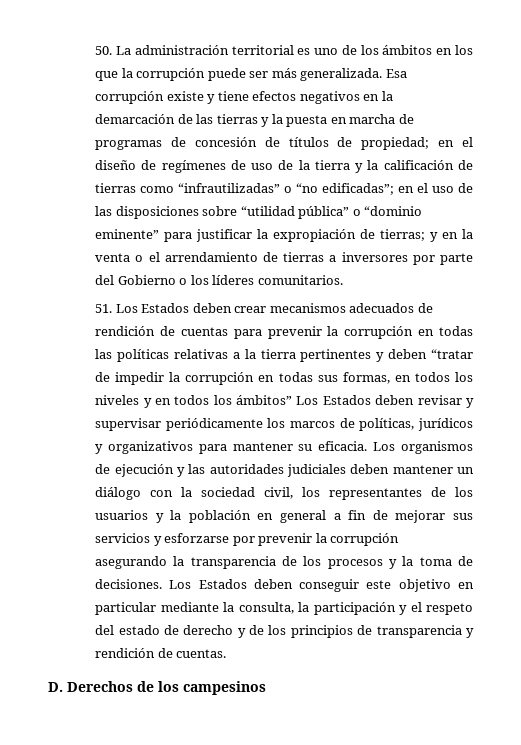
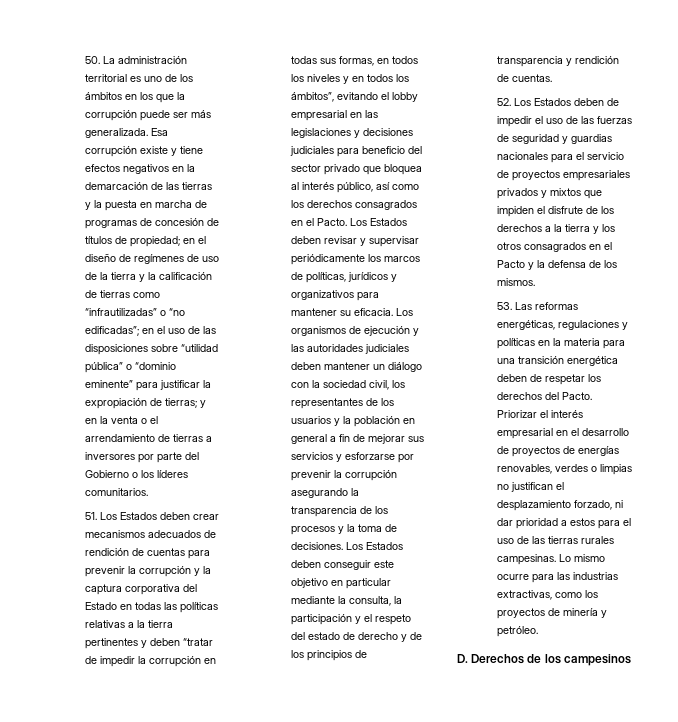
- 51. Los Estados deben crear mecanismos adecuados de rendición de cuentas para prevenir la corrupción en todas las políticas relativas a la tierra pertinentes y deben “tratar de impedir la corrupción en todas sus formas, en todos los niveles y en todos los ámbitos” Los Estados deben revisar y supervisar periódicamente los marcos de políticas, jurídicos y organizativos para mantener su eficacia.
+ 51. Los Estados deben crear mecanismos adecuados de rendición de cuentas para prevenir la corrupción y la captura corporativa del Estado en todas las políticas relativas a la tierra pertinentes y deben “tratar de impedir la corrupción en todas sus formas, en todos los niveles y en todos los ámbitos”, evitando el lobby empresarial en las legislaciones y decisiones judiciales para beneficio del sector privado que bloquea al interés público, así como los derechos consagrados en el Pacto. Los Estados deben revisar y supervisar periódicamente los marcos de políticas, jurídicos y organizativos para mantener su eficacia.
+ 52. Los Estados deben de impedir el uso de las fuerzas de seguridad y guardias nacionales para el servicio de proyectos empresariales privados y mixtos que impiden el disfrute de los derechos a la tierra y los otros consagrados en el Pacto y la defensa de los mismos.
+ 53. Las reformas energéticas, regulaciones y políticas en la materia para una transición energética deben de respetar los derechos del Pacto. Priorizar el interés empresarial en el desarrollo de proyectos de energías renovables, verdes o limpias no justifican el desplazamiento forzado, ni dar prioridad a estos para el uso de las tierras rurales campesinas. Lo mismo ocurre para las industrias extractivas, como los proyectos de minería y petróleo.

